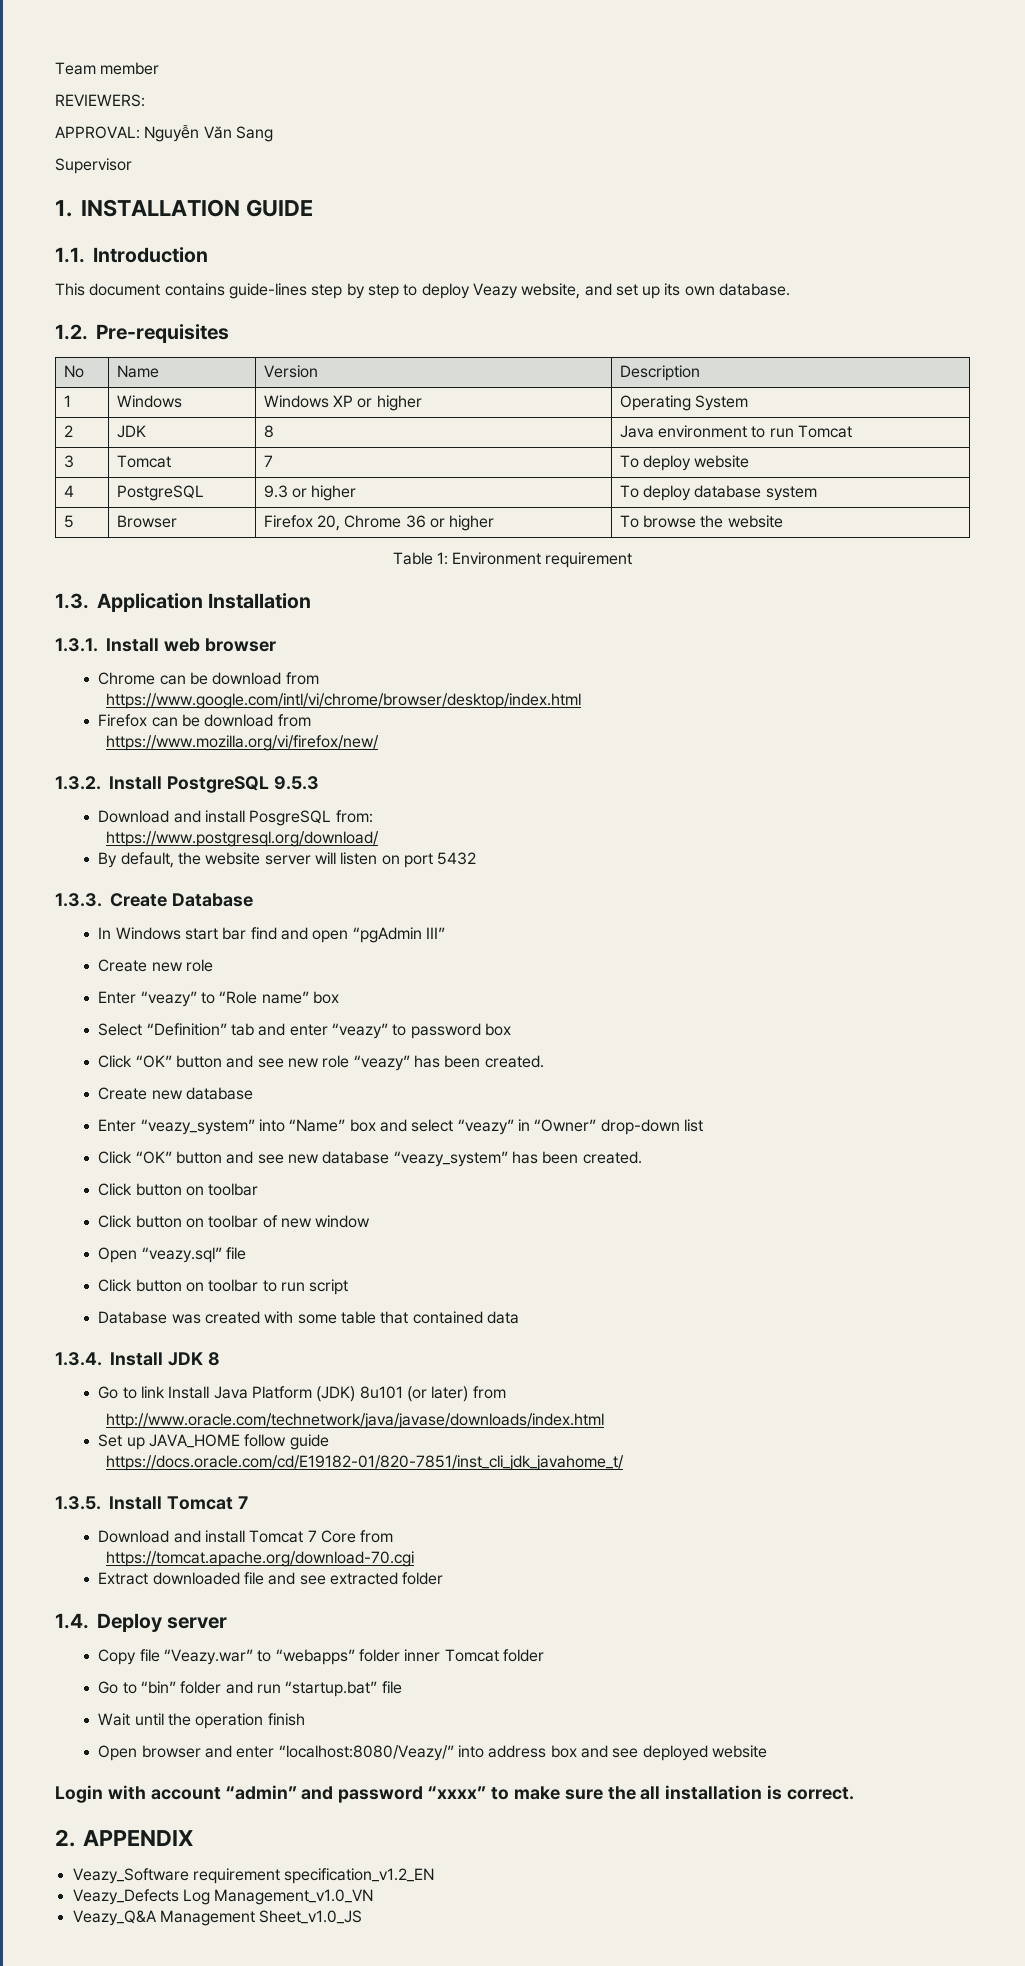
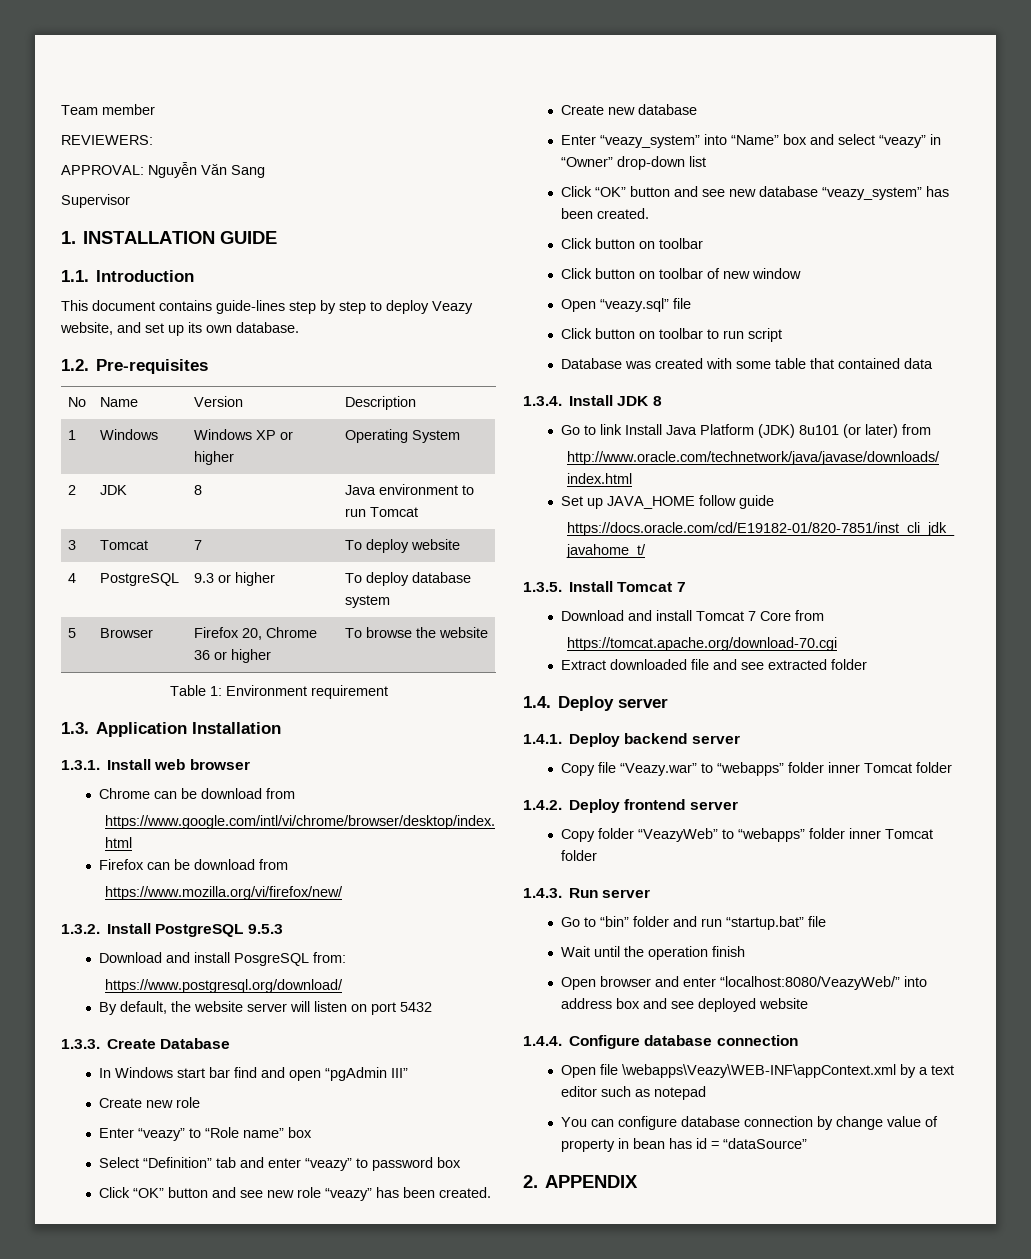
+ 1.4.1. Deploy backend server
+ 1.4.2. Deploy frontend server
+ Copy folder “VeazyWeb” to “webapps” folder inner Tomcat folder
+ 1.4.3. Run server
- Open browser and enter “localhost:8080/Veazy/” into address box and see deployed website
+ Open browser and enter “localhost:8080/VeazyWeb/” into address box and see deployed website
- Login with account “admin” and password “xxxx” to make sure the all installation is correct.
+ 1.4.4. Configure database connection
+ Open file \webapps\Veazy\WEB-INF\appContext.xml by a text editor such as notepad
+ You can configure database connection by change value of property in bean has id = “dataSource”
  2. APPENDIX
- Veazy_Software requirement specification_v1.2_EN
- Veazy_Defects Log Management_v1.0_VN
- Veazy_Q&A Management Sheet_v1.0_JS

